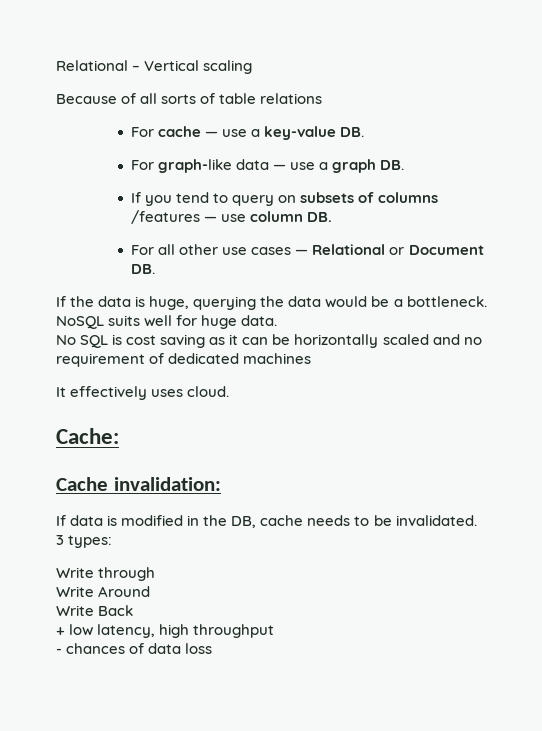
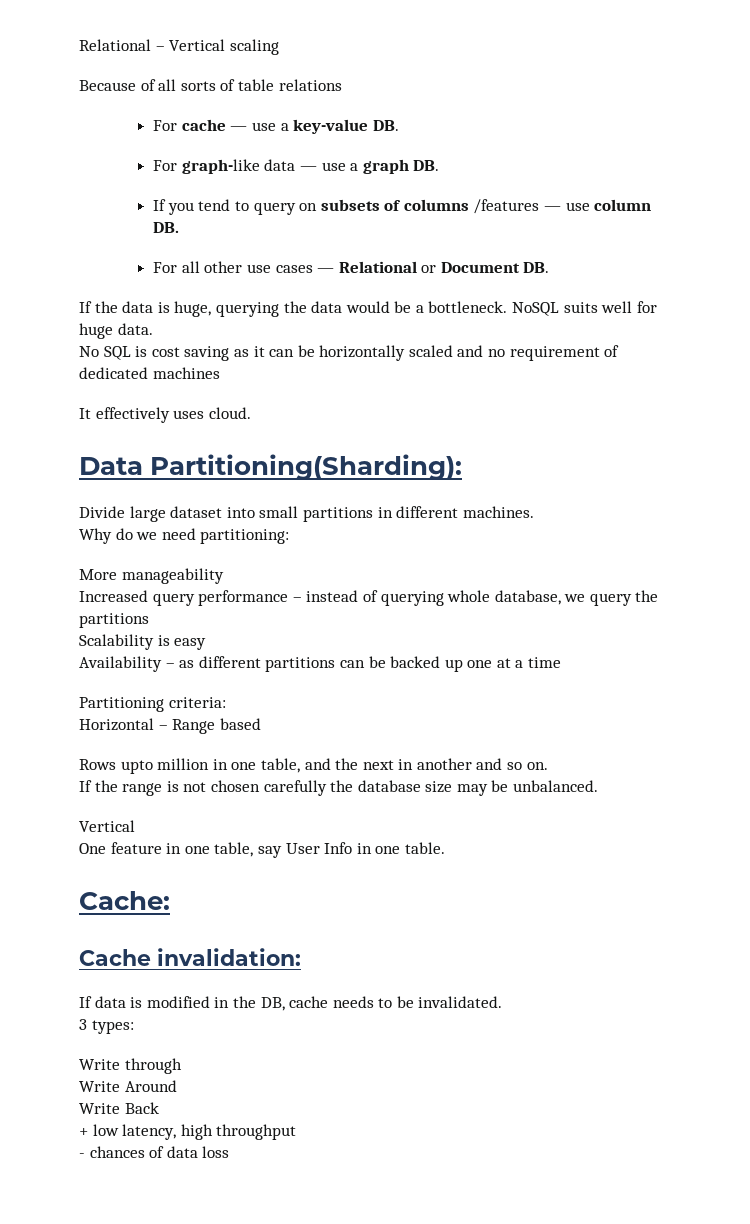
+ Data Partitioning(Sharding):
+ Divide large dataset into small partitions in different machines.
+ Why do we need partitioning:
+ More manageability
+ Increased query performance – instead of querying whole database, we query the partitions
+ Scalability is easy
+ Availability – as different partitions can be backed up one at a time
+ Partitioning criteria:
+ Horizontal – Range based
+ Rows upto million in one table, and the next in another and so on.
+ If the range is not chosen carefully the database size may be unbalanced.
+ Vertical
+ One feature in one table, say User Info in one table.

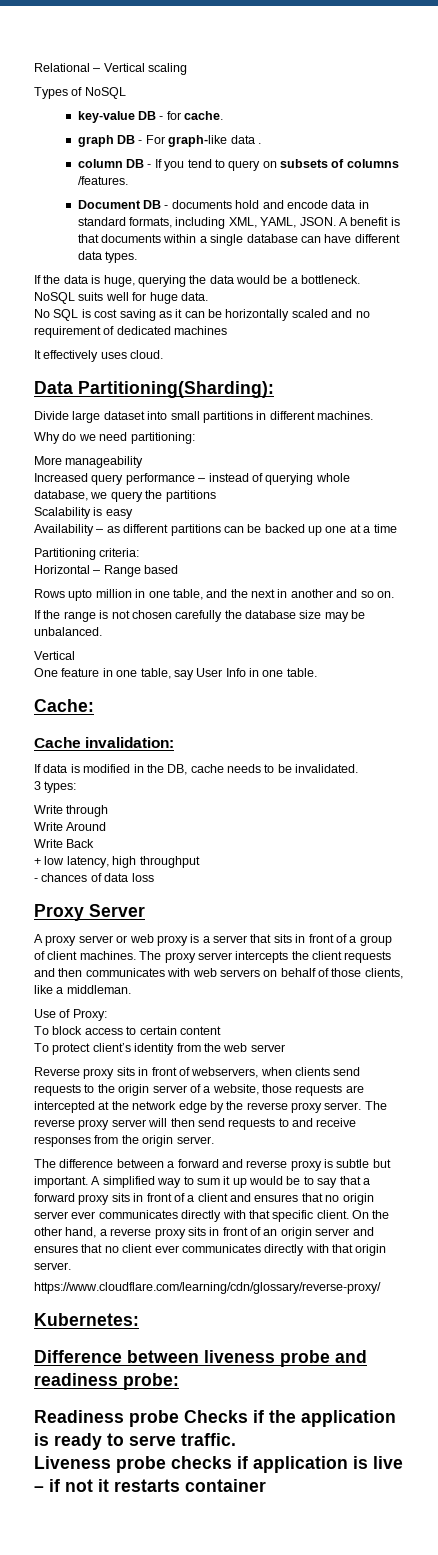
- Because of all sorts of table relations
- For cache — use a key-value DB.
- For graph-like data — use a graph DB.
- If you tend to query on subsets of columns /features — use column DB.
- For all other use cases — Relational or Document DB.
+ Types of NoSQL
+ key-value DB - for cache.
+ graph DB - For graph-like data .
+ column DB - If you tend to query on subsets of columns /features.
+ Document DB - documents hold and encode data in standard formats, including XML, YAML, JSON. A benefit is that documents within a single database can have different data types.
+ Proxy Server
+ A proxy server or web proxy is a server that sits in front of a group of client machines. The proxy server intercepts the client requests and then communicates with web servers on behalf of those clients, like a middleman.
+ Use of Proxy:
+ To block access to certain content
+ To protect client’s identity from the web server
+ Reverse proxy sits in front of webservers, when clients send requests to the origin server of a website, those requests are intercepted at the network edge by the reverse proxy server. The reverse proxy server will then send requests to and receive responses from the origin server.
+ The difference between a forward and reverse proxy is subtle but important. A simplified way to sum it up would be to say that a forward proxy sits in front of a client and ensures that no origin server ever communicates directly with that specific client. On the other hand, a reverse proxy sits in front of an origin server and ensures that no client ever communicates directly with that origin server.
+ https://www.cloudflare.com/learning/cdn/glossary/reverse-proxy/
+ Kubernetes:
+ Difference between liveness probe and readiness probe:
+ Readiness probe Checks if the application is ready to serve traffic.
+ Liveness probe checks if application is live – if not it restarts container

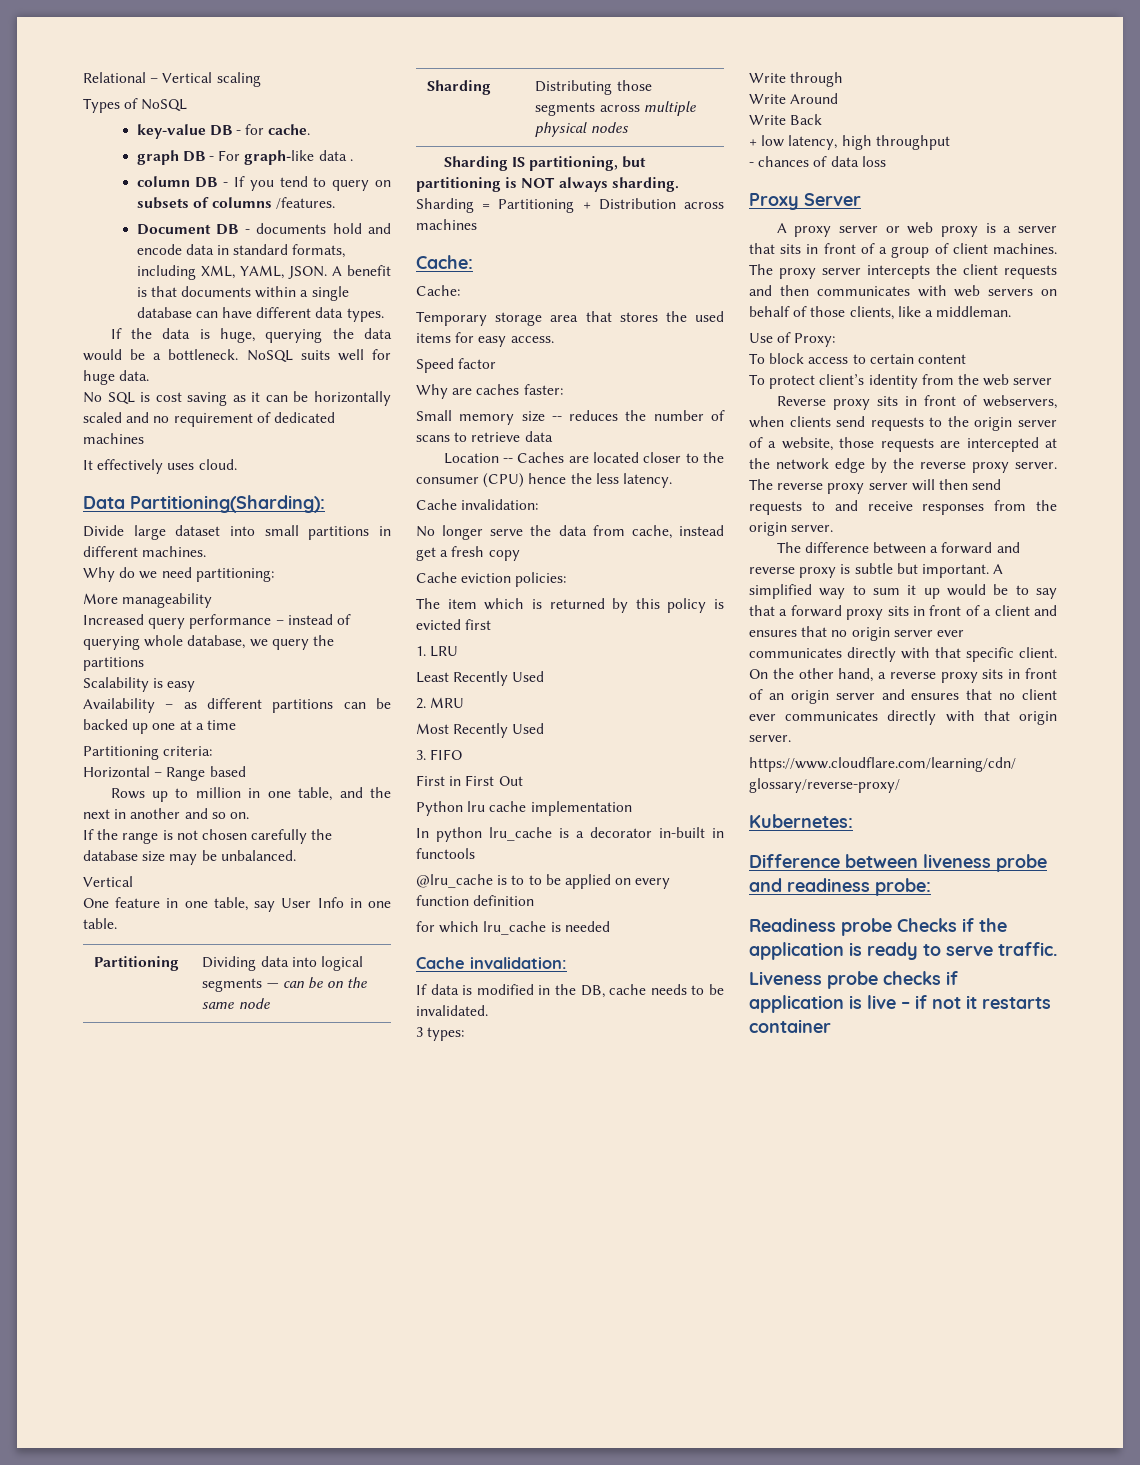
- Rows upto million in one table, and the next in another and so on.
+ Rows up to million in one table, and the next in another and so on.
+ Partitioning | Dividing data into logical segments — can be on the same node
+ Sharding | Distributing those segments across multiple physical nodes
+ Sharding IS partitioning, but partitioning is NOT always sharding. Sharding = Partitioning + Distribution across machines
  Cache:
+ Cache:
+ Temporary storage area that stores the used items for easy access.
+ Speed factor
+ Why are caches faster:
+ Small memory size -- reduces the number of scans to retrieve data
+ Location -- Caches are located closer to the consumer (CPU) hence the less latency.
+ Cache invalidation:
+ No longer serve the data from cache, instead get a fresh copy
+ Cache eviction policies:
+ The item which is returned by this policy is evicted first
+ 1. LRU
+ Least Recently Used
+ 2. MRU
+ Most Recently Used
+ 3. FIFO
+ First in First Out
+ Python lru cache implementation
+ In python lru_cache is a decorator in-built in functools
+ @lru_cache is to to be applied on every function definition
+ for which lru_cache is needed

